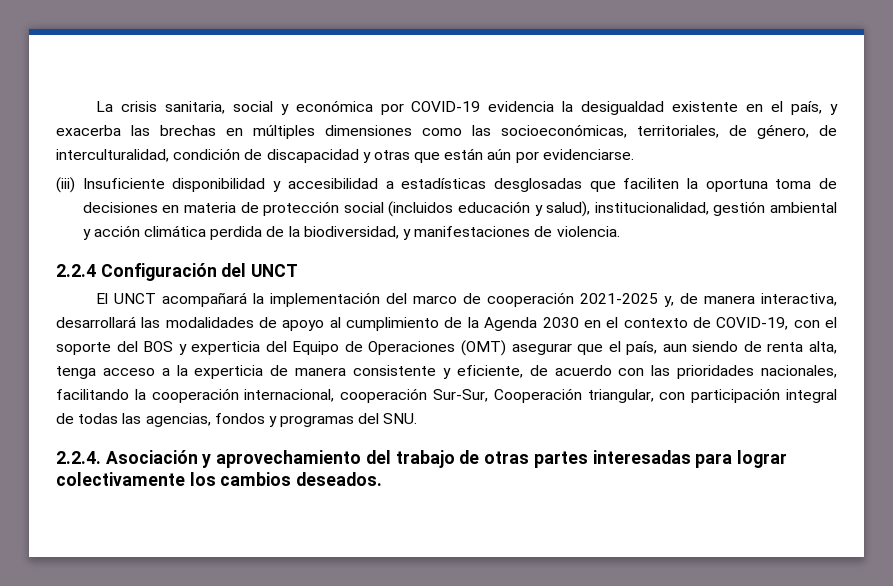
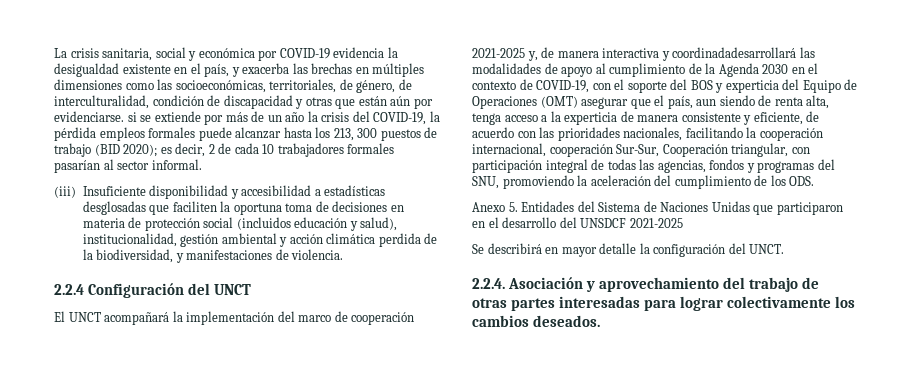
- La crisis sanitaria, social y económica por COVID-19 evidencia la desigualdad existente en el país, y exacerba las brechas en múltiples dimensiones como las socioeconómicas, territoriales, de género, de interculturalidad, condición de discapacidad y otras que están aún por evidenciarse.
+ La crisis sanitaria, social y económica por COVID-19 evidencia la desigualdad existente en el país, y exacerba las brechas en múltiples dimensiones como las socioeconómicas, territoriales, de género, de interculturalidad, condición de discapacidad y otras que están aún por evidenciarse. si se extiende por más de un año la crisis del COVID-19, la pérdida empleos formales puede alcanzar hasta los 213, 300 puestos de trabajo (BID 2020); es decir, 2 de cada 10 trabajadores formales pasarían al sector informal.
- El UNCT acompañará la implementación del marco de cooperación 2021-2025 y, de manera interactiva, desarrollará las modalidades de apoyo al cumplimiento de la Agenda 2030 en el contexto de COVID-19, con el soporte del BOS y experticia del Equipo de Operaciones (OMT) asegurar que el país, aun siendo de renta alta, tenga acceso a la experticia de manera consistente y eficiente, de acuerdo con las prioridades nacionales, facilitando la cooperación internacional, cooperación Sur-Sur, Cooperación triangular, con participación integral de todas las agencias, fondos y programas del SNU.
+ El UNCT acompañará la implementación del marco de cooperación 2021-2025 y, de manera interactiva y coordinadadesarrollará las modalidades de apoyo al cumplimiento de la Agenda 2030 en el contexto de COVID-19, con el soporte del BOS y experticia del Equipo de Operaciones (OMT) asegurar que el país, aun siendo de renta alta, tenga acceso a la experticia de manera consistente y eficiente, de acuerdo con las prioridades nacionales, facilitando la cooperación internacional, cooperación Sur-Sur, Cooperación triangular, con participación integral de todas las agencias, fondos y programas del SNU, promoviendo la aceleración del cumplimiento de los ODS.
+ Anexo 5. Entidades del Sistema de Naciones Unidas que participaron en el desarrollo del UNSDCF 2021-2025
+ Se describirá en mayor detalle la configuración del UNCT.

